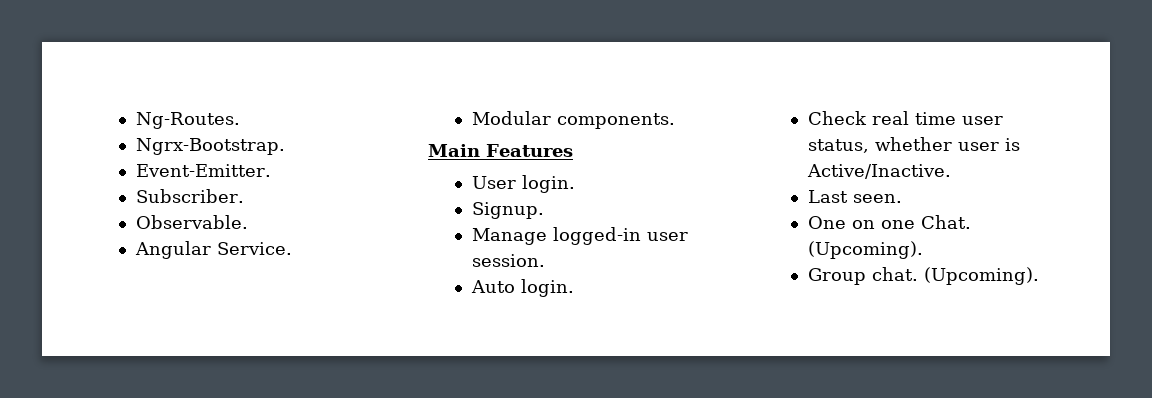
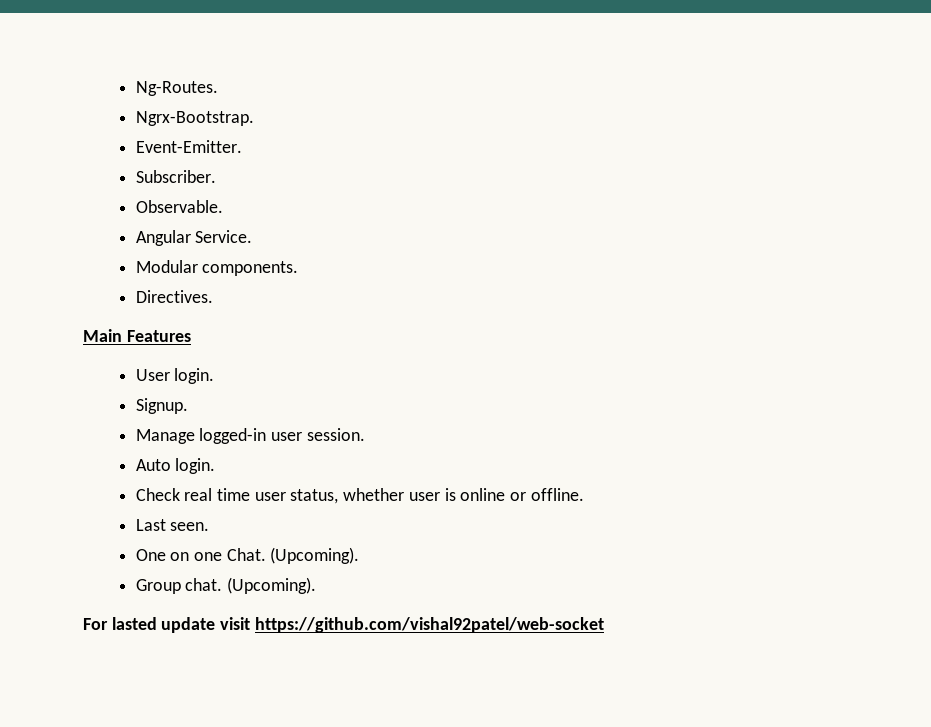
+ Directives.
- Check real time user status, whether user is Active/Inactive.
+ Check real time user status, whether user is online or offline.
+ For lasted update visit https://github.com/vishal92patel/web-socket

